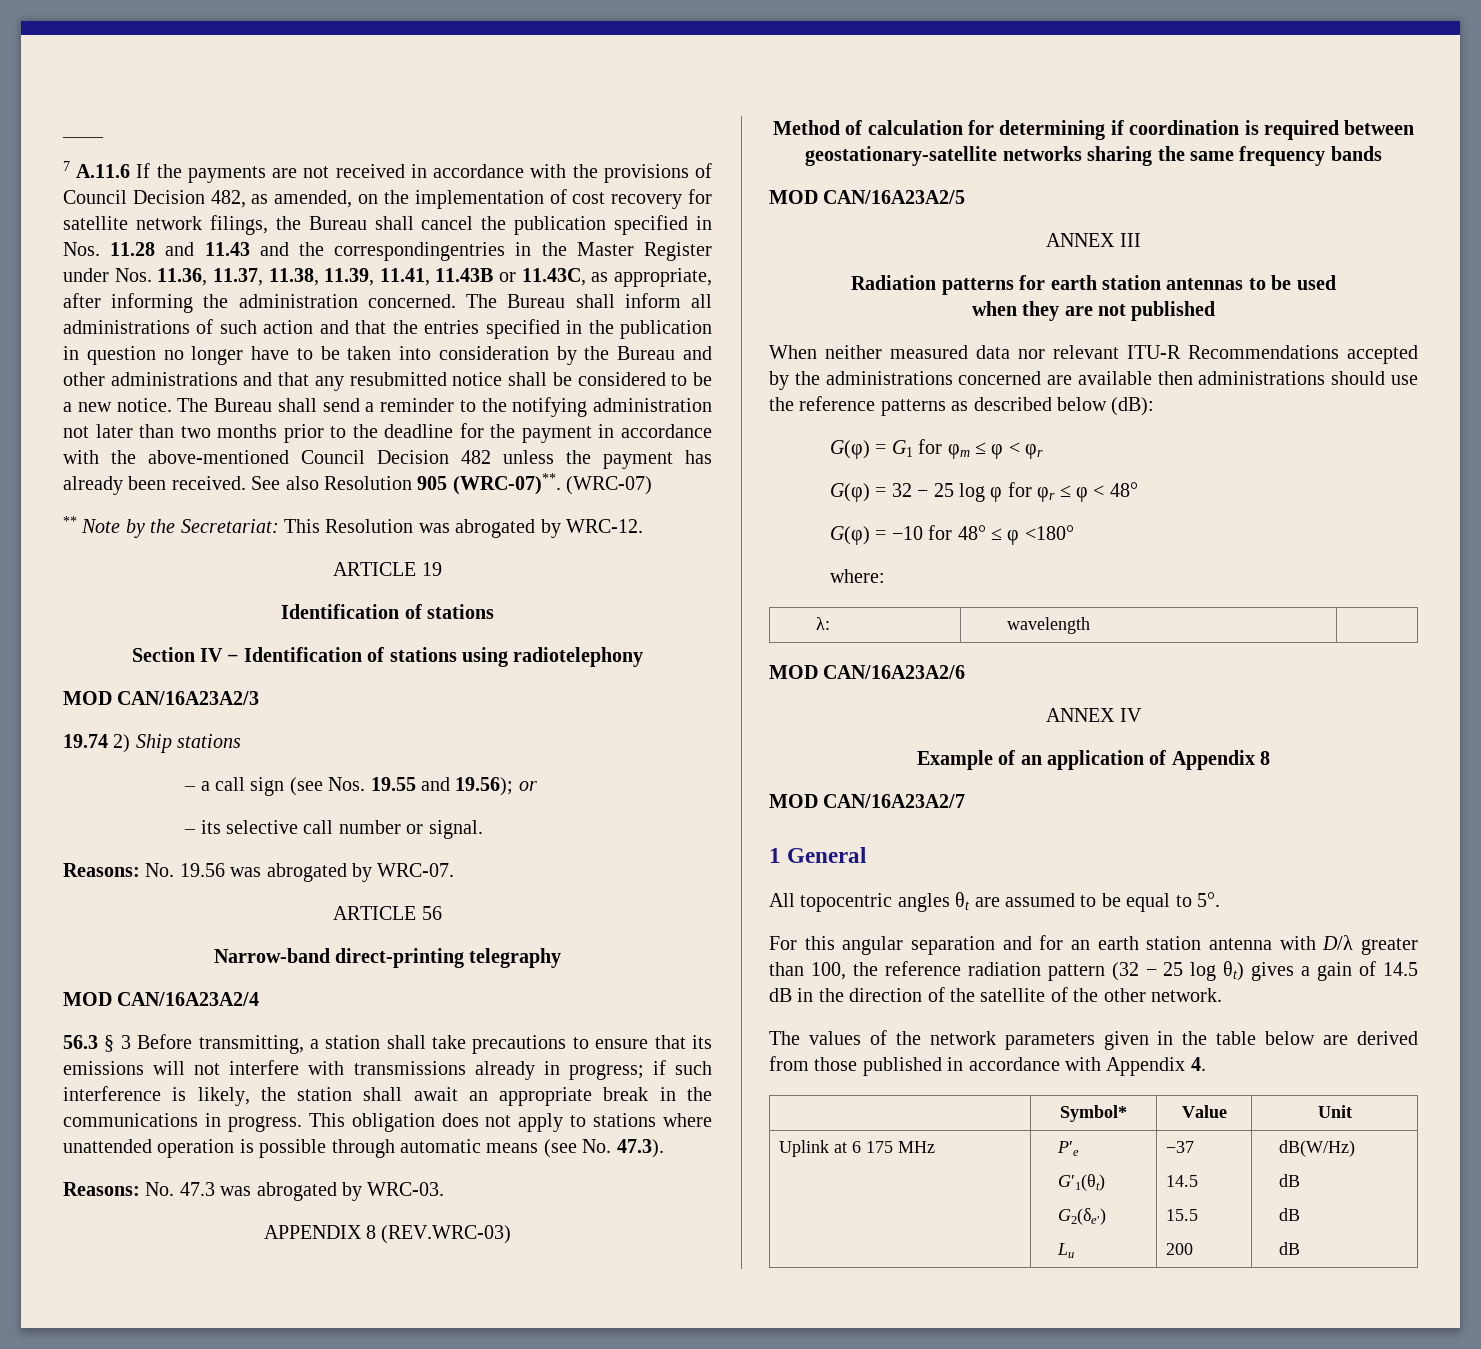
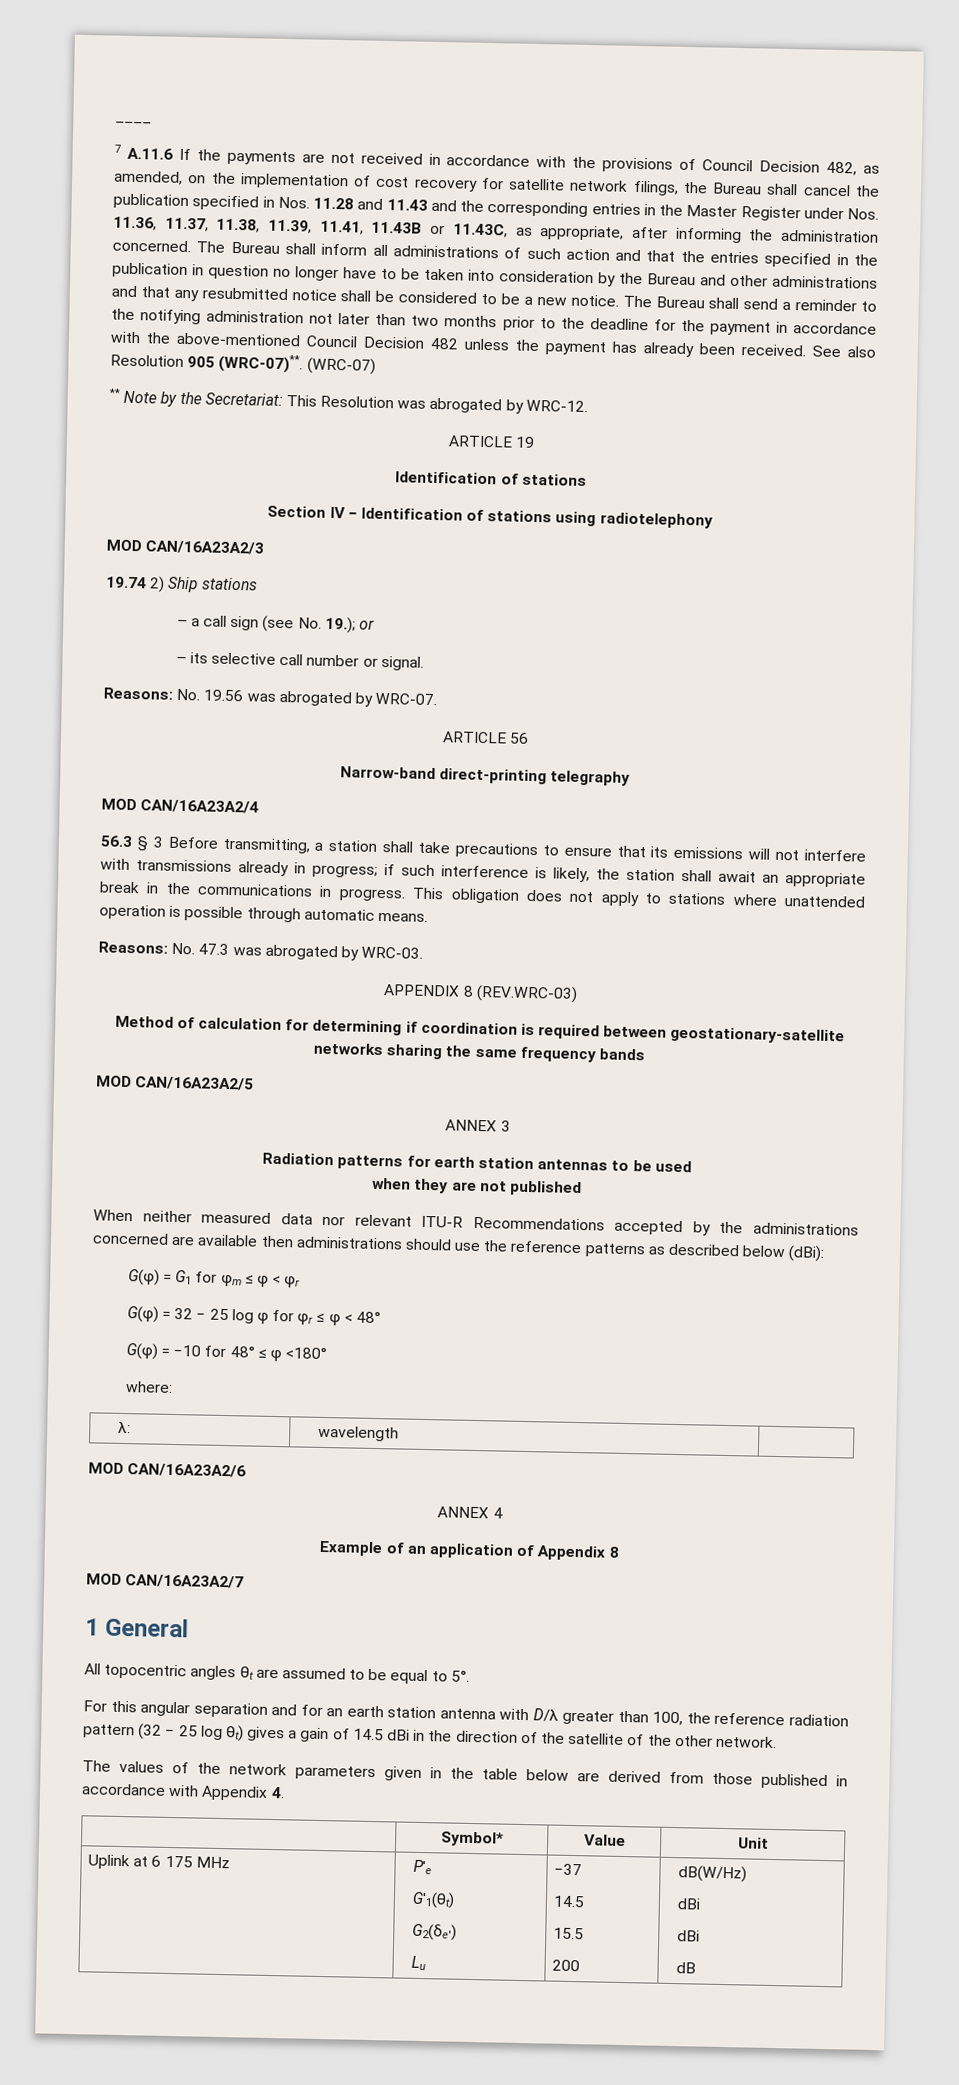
- 7 A.11.6 If the payments are not received in accordance with the provisions of Council Decision 482, as amended, on the implementation of cost recovery for satellite network filings, the Bureau shall cancel the publication specified in Nos. 11.28 and 11.43 and the correspondingentries in the Master Register under Nos. 11.36, 11.37, 11.38, 11.39, 11.41, 11.43B or 11.43C, as appropriate, after informing the administration concerned.
+ 7 A.11.6 If the payments are not received in accordance with the provisions of Council Decision 482, as amended, on the implementation of cost recovery for satellite network filings, the Bureau shall cancel the publication specified in Nos. 11.28 and 11.43 and the corresponding entries in the Master Register under Nos. 11.36, 11.37, 11.38, 11.39, 11.41, 11.43B or 11.43C, as appropriate, after informing the administration concerned.
- – a call sign (see Nos. 19.55 and 19.56); or
+ – a call sign (see No. 19.); or
- This obligation does not apply to stations where unattended operation is possible through automatic means (see No. 47.3).
+ This obligation does not apply to stations where unattended operation is possible through automatic means.
- ANNEX III
+ ANNEX 3
- When neither measured data nor relevant ITU-R Recommendations accepted by the administrations concerned are available then administrations should use the reference patterns as described below (dB):
+ When neither measured data nor relevant ITU-R Recommendations accepted by the administrations concerned are available then administrations should use the reference patterns as described below (dBi):
- ANNEX IV
+ ANNEX 4
- For this angular separation and for an earth station antenna with D/λ greater than 100, the reference radiation pattern (32 − 25 log θt) gives a gain of 14.5 dB in the direction of the satellite of the other network.
+ For this angular separation and for an earth station antenna with D/λ greater than 100, the reference radiation pattern (32 − 25 log θt) gives a gain of 14.5 dBi in the direction of the satellite of the other network.
  Uplink at 6 175 MHz | P′e
  G′1(θt)
  G2(δe′)
  Lu | −37
  14.5
  15.5
  200 | dB(W/Hz)
- dB
- dB
+ dBi
+ dBi

